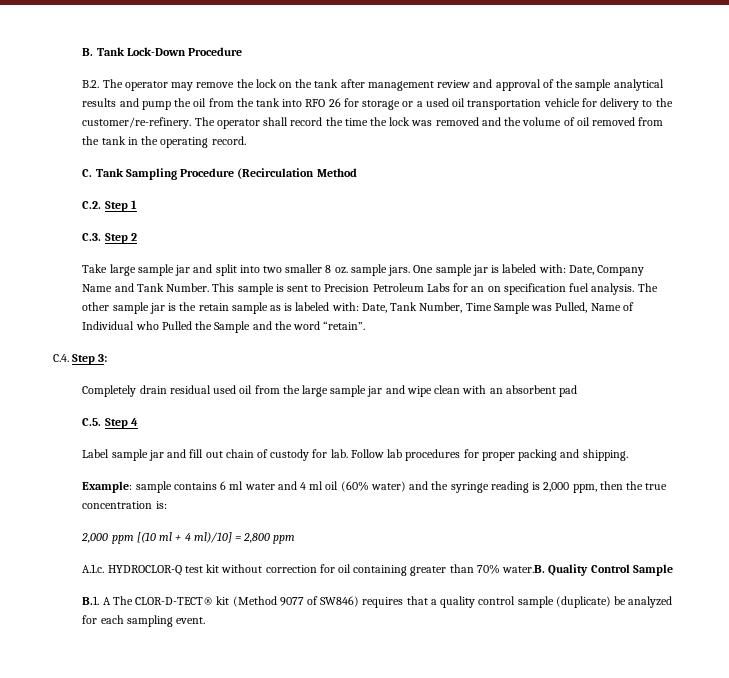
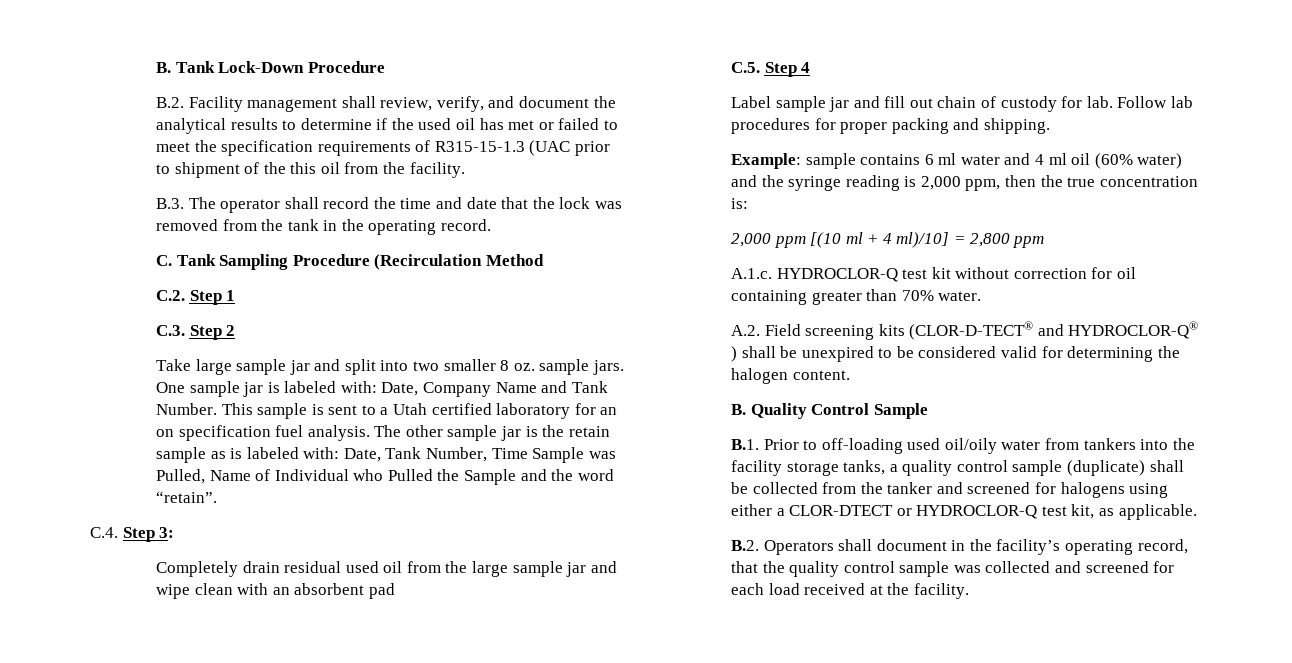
- B.2. The operator may remove the lock on the tank after management review and approval of the sample analytical results and pump the oil from the tank into RFO 26 for storage or a used oil transportation vehicle for delivery to the customer/re-refinery. The operator shall record the time the lock was removed and the volume of oil removed from the tank in the operating record.
+ B.2. Facility management shall review, verify, and document the analytical results to determine if the used oil has met or failed to meet the specification requirements of R315-15-1.3 (UAC prior to shipment of the this oil from the facility.
+ B.3. The operator shall record the time and date that the lock was removed from the tank in the operating record.
- This sample is sent to Precision Petroleum Labs for an on specification fuel analysis.
+ This sample is sent to a Utah certified laboratory for an on specification fuel analysis.
- A.1.c. HYDROCLOR-Q test kit without correction for oil containing greater than 70% water.B. Quality Control Sample
- B.1. A The CLOR-D-TECT® kit (Method 9077 of SW846) requires that a quality control sample (duplicate) be analyzed for each sampling event.
+ A.1.c. HYDROCLOR-Q test kit without correction for oil containing greater than 70% water.
+ A.2. Field screening kits (CLOR-D-TECT® and HYDROCLOR-Q® ) shall be unexpired to be considered valid for determining the halogen content.
+ B. Quality Control Sample
+ B.1. Prior to off-loading used oil/oily water from tankers into the facility storage tanks, a quality control sample (duplicate) shall be collected from the tanker and screened for halogens using either a CLOR-DTECT or HYDROCLOR-Q test kit, as applicable.
+ B.2. Operators shall document in the facility’s operating record, that the quality control sample was collected and screened for each load received at the facility.

